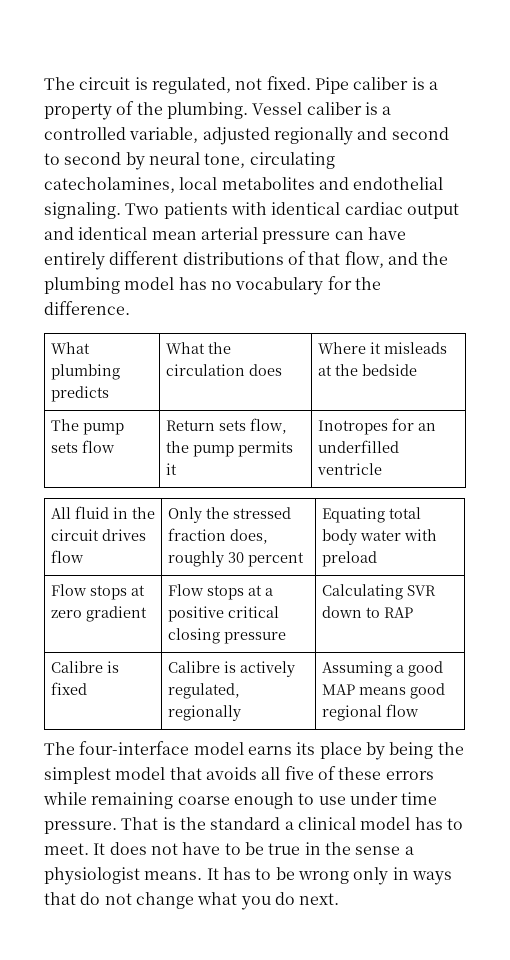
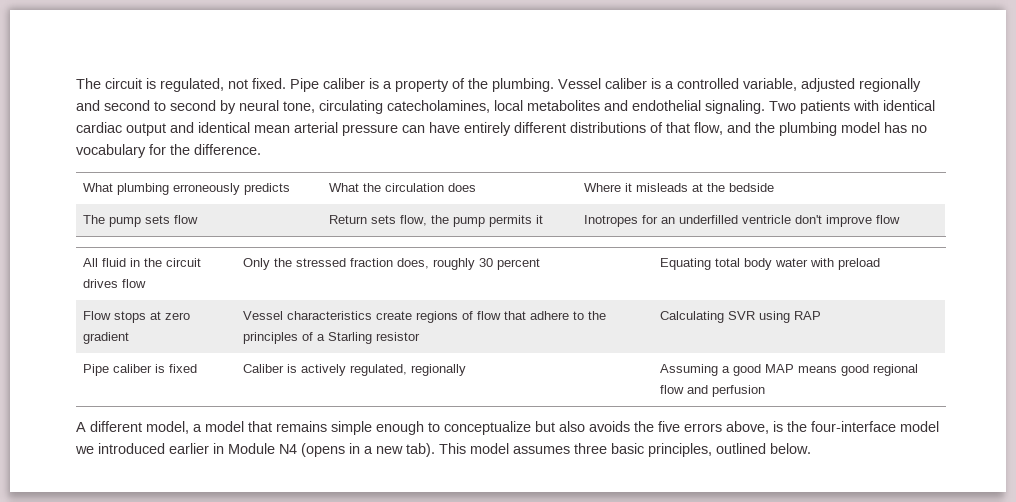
- What plumbing predicts | What the circulation does | Where it misleads at the bedside
+ What plumbing erroneously predicts | What the circulation does | Where it misleads at the bedside
- The pump sets flow | Return sets flow, the pump permits it | Inotropes for an underfilled ventricle
+ The pump sets flow | Return sets flow, the pump permits it | Inotropes for an underfilled ventricle don't improve flow
- Flow stops at zero gradient | Flow stops at a positive critical closing pressure | Calculating SVR down to RAP
+ Flow stops at zero gradient | Vessel characteristics create regions of flow that adhere to the principles of a Starling resistor | Calculating SVR using RAP
- Calibre is fixed | Calibre is actively regulated, regionally | Assuming a good MAP means good regional flow
- The four-interface model earns its place by being the simplest model that avoids all five of these errors while remaining coarse enough to use under time pressure. That is the standard a clinical model has to meet. It does not have to be true in the sense a physiologist means. It has to be wrong only in ways that do not change what you do next.
+ Pipe caliber is fixed | Caliber is actively regulated, regionally | Assuming a good MAP means good regional flow and perfusion
+ A different model, a model that remains simple enough to conceptualize but also avoids the five errors above, is the four-interface model we introduced earlier in Module N4 (opens in a new tab). This model assumes three basic principles, outlined below.

